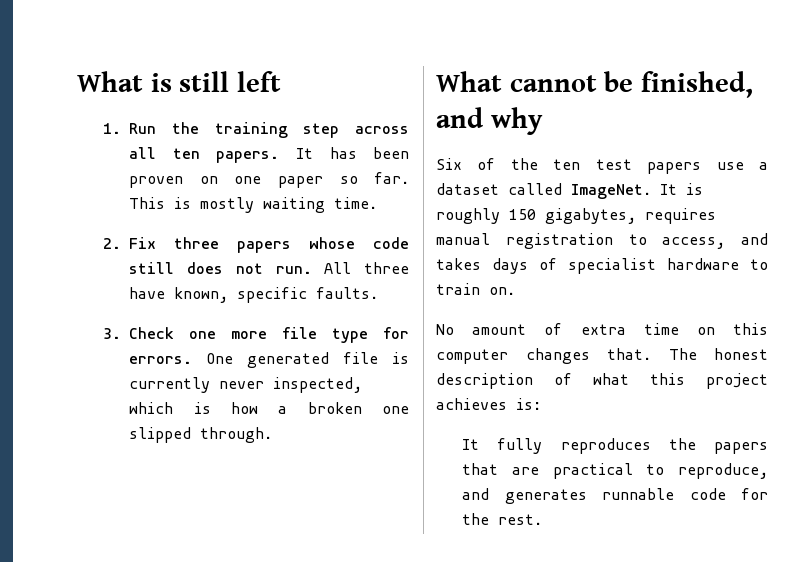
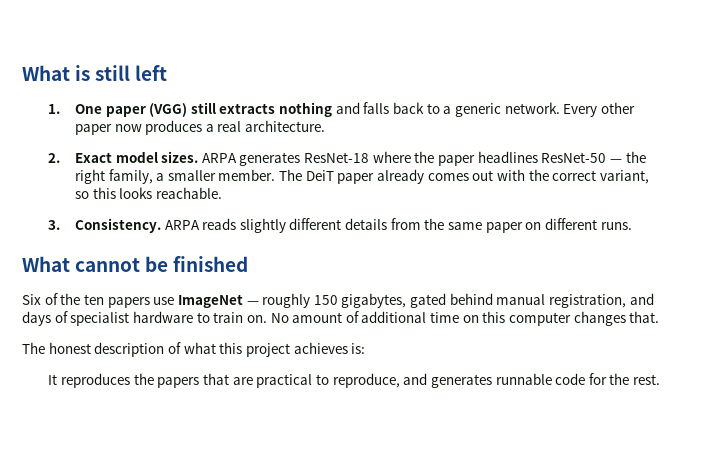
- 1. Run the training step across all ten papers. It has been proven on one paper so far. This is mostly waiting time.
- 2. Fix three papers whose code still does not run. All three have known, specific faults.
- 3. Check one more file type for errors. One generated file is currently never inspected, which is how a broken one slipped through.
+ 1. One paper (VGG) still extracts nothing and falls back to a generic network. Every other paper now produces a real architecture.
+ 2. Exact model sizes. ARPA generates ResNet-18 where the paper headlines ResNet-50 — the right family, a smaller member. The DeiT paper already comes out with the correct variant, so this looks reachable.
+ 3. Consistency. ARPA reads slightly different details from the same paper on different runs.
- What cannot be finished, and why
+ What cannot be finished
- Six of the ten test papers use a dataset called ImageNet. It is roughly 150 gigabytes, requires manual registration to access, and takes days of specialist hardware to train on.
- No amount of extra time on this computer changes that. The honest description of what this project achieves is:
+ Six of the ten papers use ImageNet — roughly 150 gigabytes, gated behind manual registration, and days of specialist hardware to train on. No amount of additional time on this computer changes that.
+ The honest description of what this project achieves is:
- It fully reproduces the papers that are practical to reproduce, and generates runnable code for the rest.
+ It reproduces the papers that are practical to reproduce, and generates runnable code for the rest.

